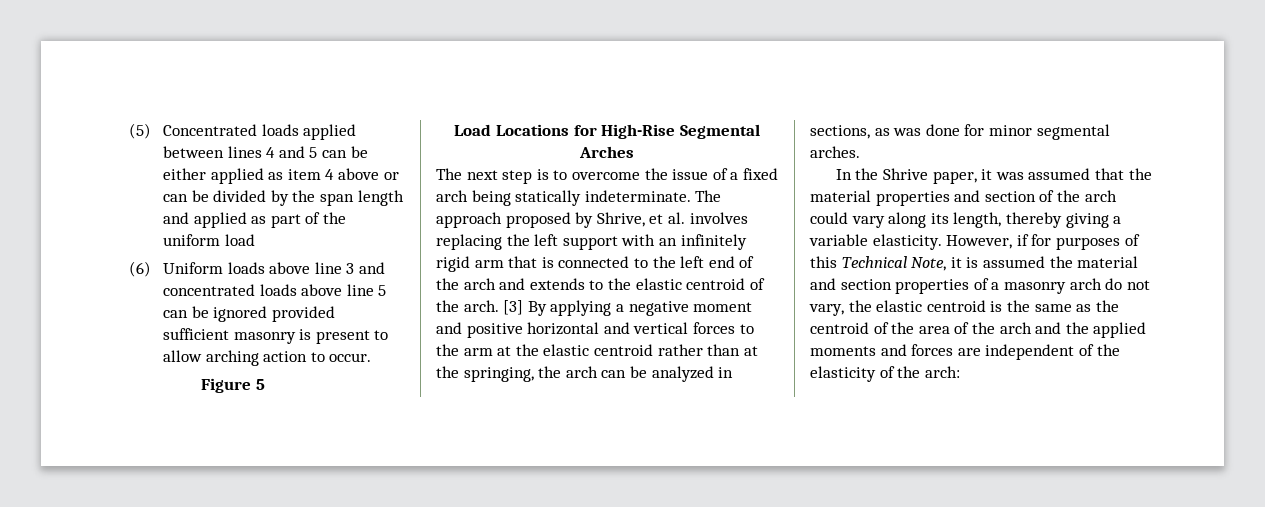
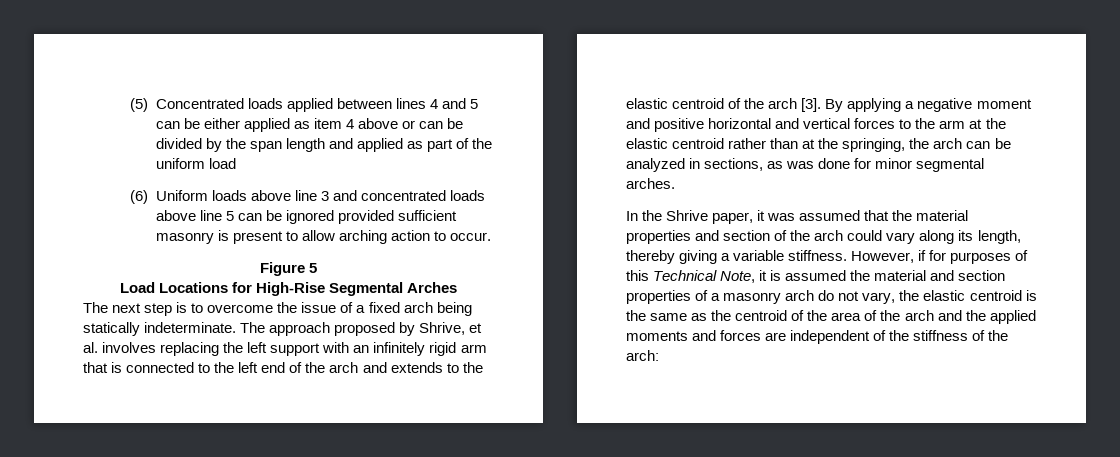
- The approach proposed by Shrive, et al. involves replacing the left support with an infinitely rigid arm that is connected to the left end of the arch and extends to the elastic centroid of the arch. [3] By applying a negative moment and positive horizontal and vertical forces to the arm at the elastic centroid rather than at the springing, the arch can be analyzed in sections, as was done for minor segmental arches.
+ The approach proposed by Shrive, et al. involves replacing the left support with an infinitely rigid arm that is connected to the left end of the arch and extends to the elastic centroid of the arch [3]. By applying a negative moment and positive horizontal and vertical forces to the arm at the elastic centroid rather than at the springing, the arch can be analyzed in sections, as was done for minor segmental arches.
- In the Shrive paper, it was assumed that the material properties and section of the arch could vary along its length, thereby giving a variable elasticity.
+ In the Shrive paper, it was assumed that the material properties and section of the arch could vary along its length, thereby giving a variable stiffness.
- However, if for purposes of this Technical Note, it is assumed the material and section properties of a masonry arch do not vary, the elastic centroid is the same as the centroid of the area of the arch and the applied moments and forces are independent of the elasticity of the arch:
+ However, if for purposes of this Technical Note, it is assumed the material and section properties of a masonry arch do not vary, the elastic centroid is the same as the centroid of the area of the arch and the applied moments and forces are independent of the stiffness of the arch:

